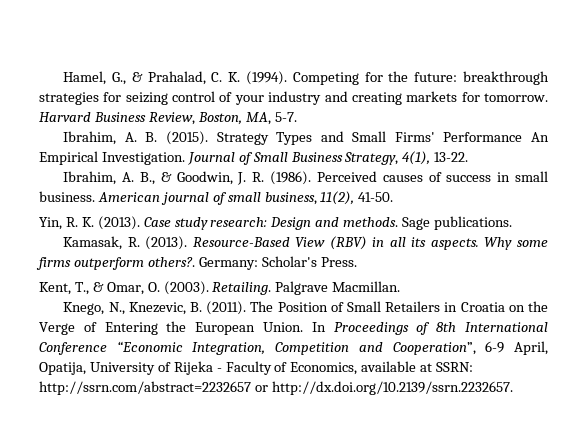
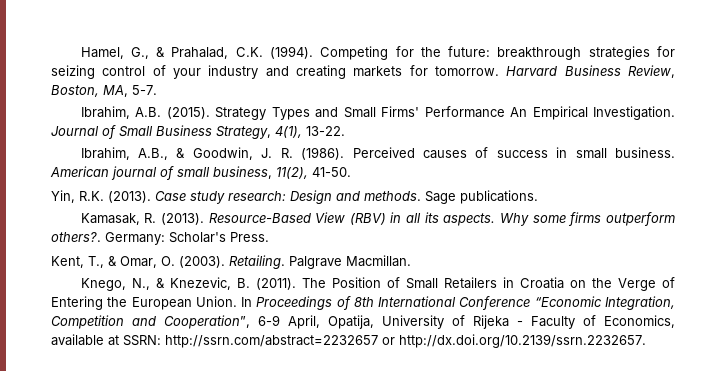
- Hamel, G., & Prahalad, C. K. (1994).
+ Hamel, G., & Prahalad, C.K. (1994).
- Ibrahim, A. B. (2015).
+ Ibrahim, A.B. (2015).
- Ibrahim, A. B., & Goodwin, J. R. (1986).
+ Ibrahim, A.B., & Goodwin, J. R. (1986).
- Yin, R. K. (2013).
+ Yin, R.K. (2013).
- Knego, N., Knezevic, B. (2011).
+ Knego, N., & Knezevic, B. (2011).

